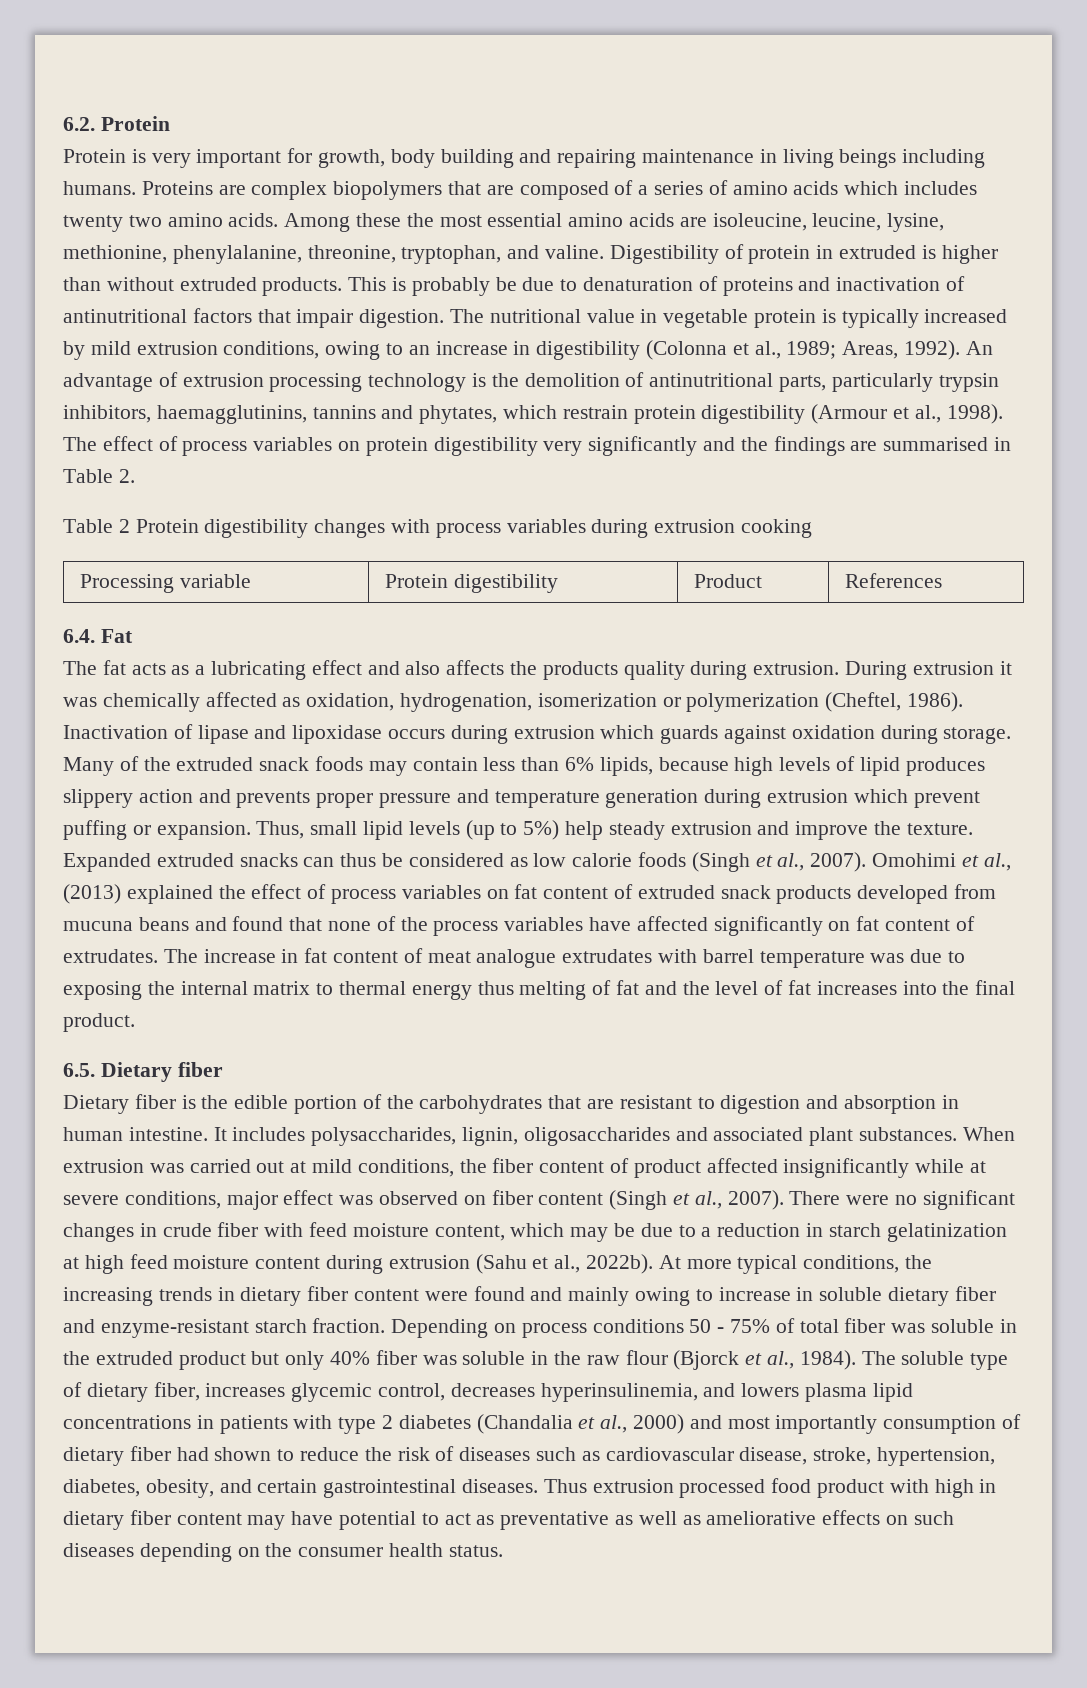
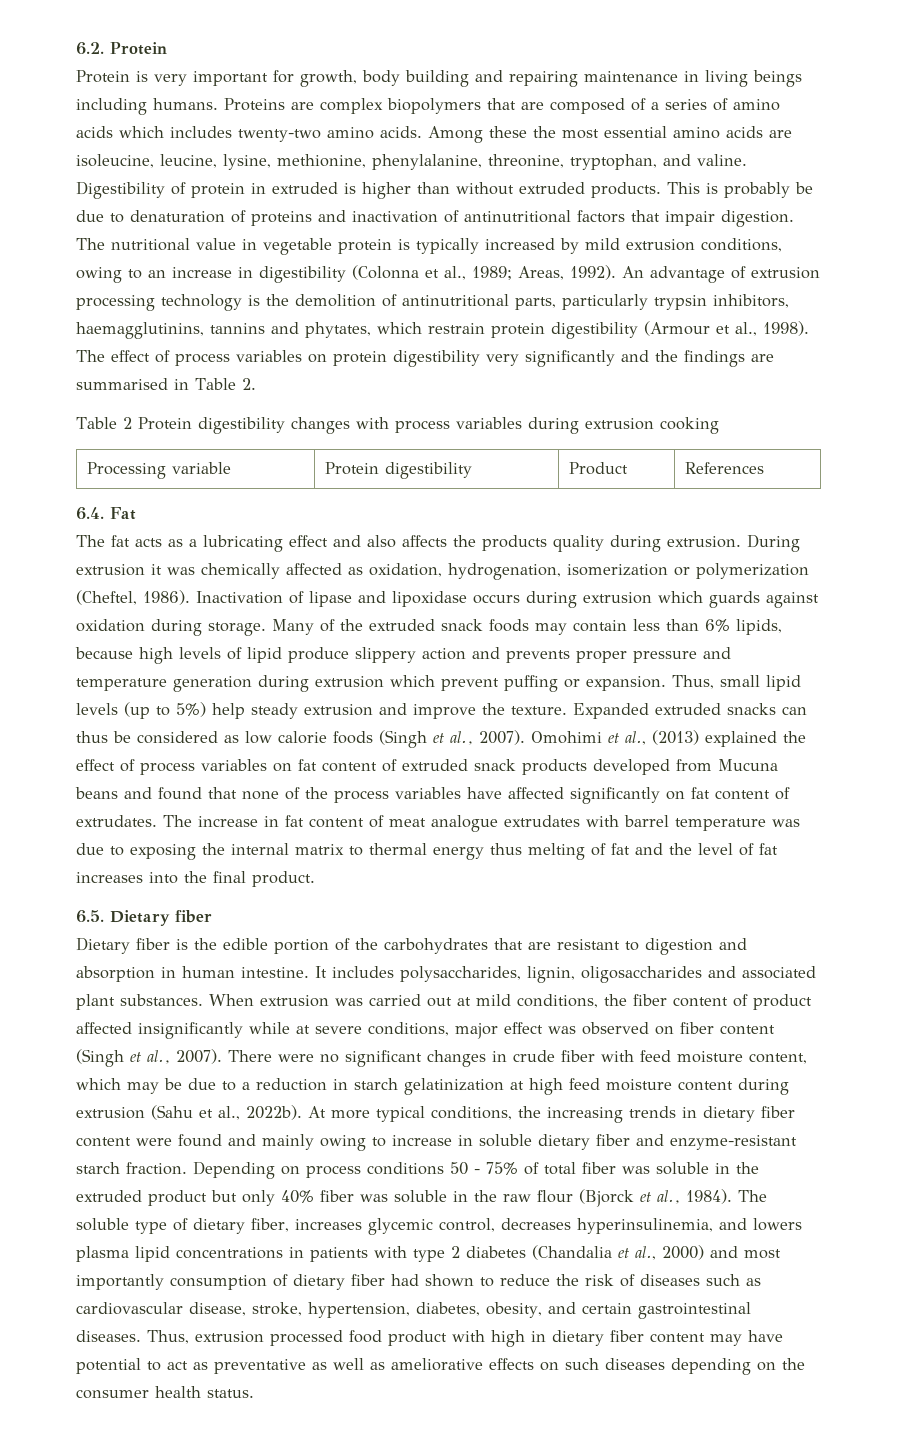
- Proteins are complex biopolymers that are composed of a series of amino acids which includes twenty two amino acids.
+ Proteins are complex biopolymers that are composed of a series of amino acids which includes twenty-two amino acids.
- Many of the extruded snack foods may contain less than 6% lipids, because high levels of lipid produces slippery action and prevents proper pressure and temperature generation during extrusion which prevent puffing or expansion.
+ Many of the extruded snack foods may contain less than 6% lipids, because high levels of lipid produce slippery action and prevents proper pressure and temperature generation during extrusion which prevent puffing or expansion.
- Omohimi et al., (2013) explained the effect of process variables on fat content of extruded snack products developed from mucuna beans and found that none of the process variables have affected significantly on fat content of extrudates.
+ Omohimi et al., (2013) explained the effect of process variables on fat content of extruded snack products developed from Mucuna beans and found that none of the process variables have affected significantly on fat content of extrudates.
- Thus extrusion processed food product with high in dietary fiber content may have potential to act as preventative as well as ameliorative effects on such diseases depending on the consumer health status.
+ Thus, extrusion processed food product with high in dietary fiber content may have potential to act as preventative as well as ameliorative effects on such diseases depending on the consumer health status.

